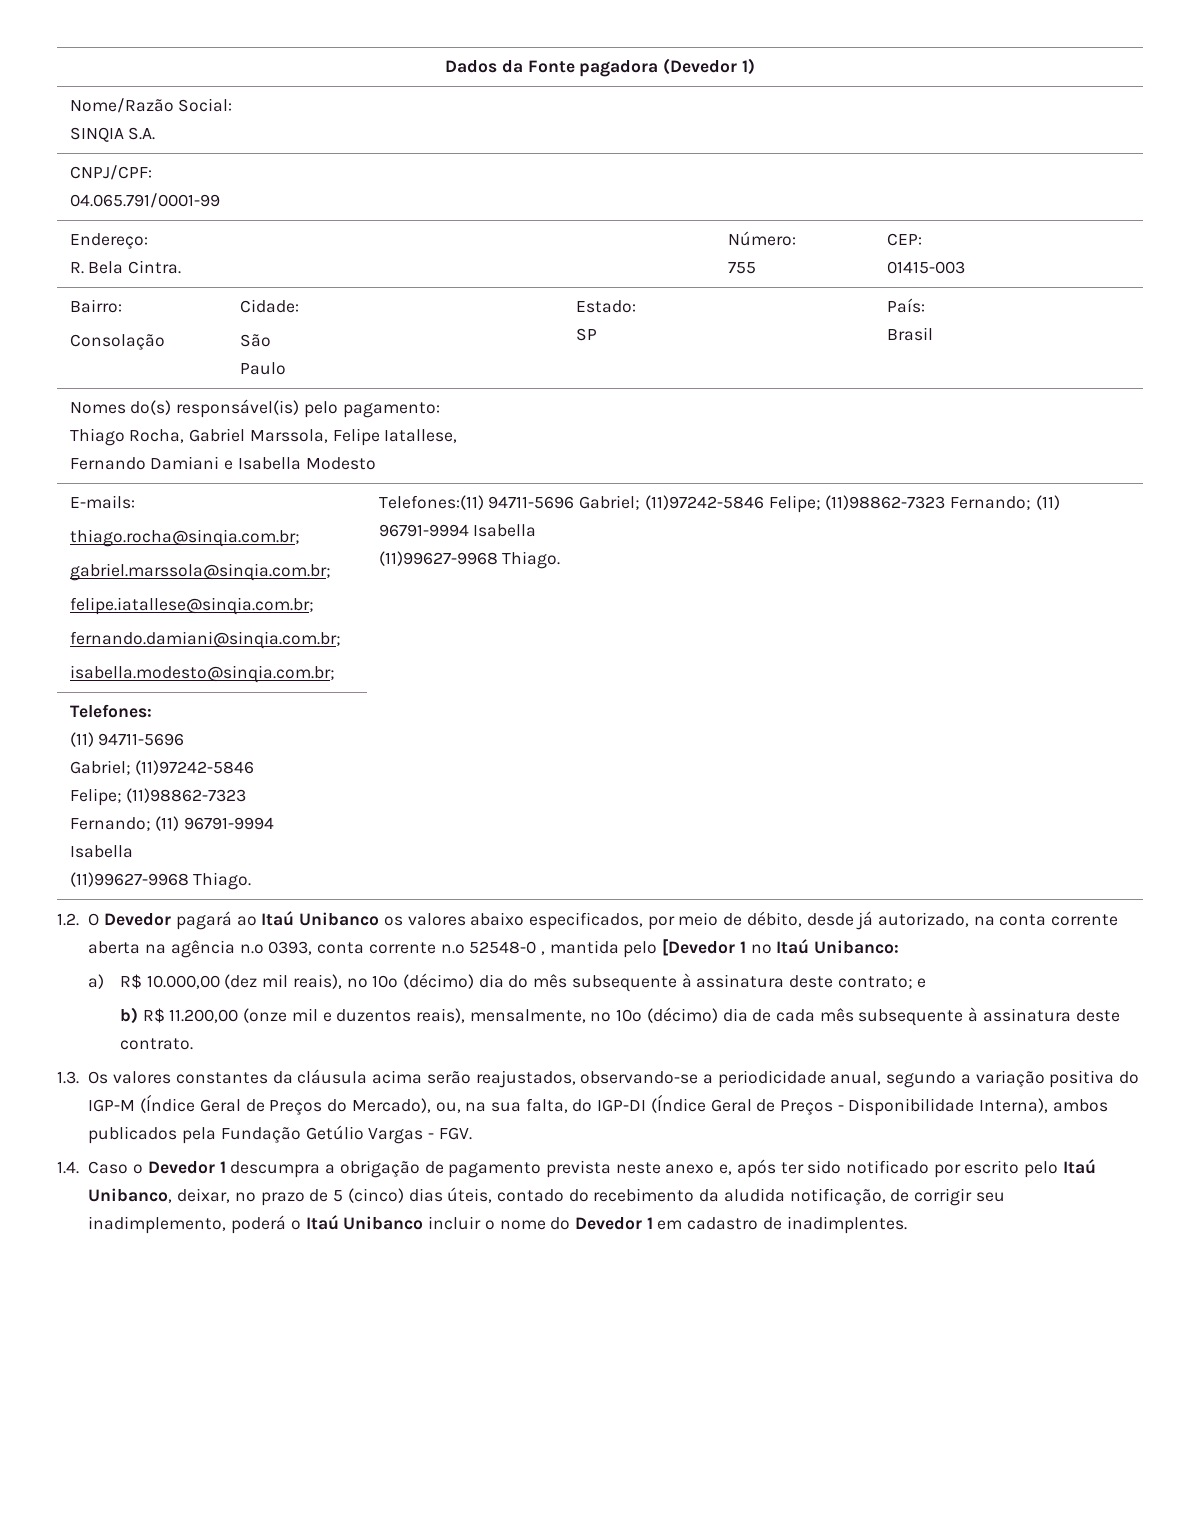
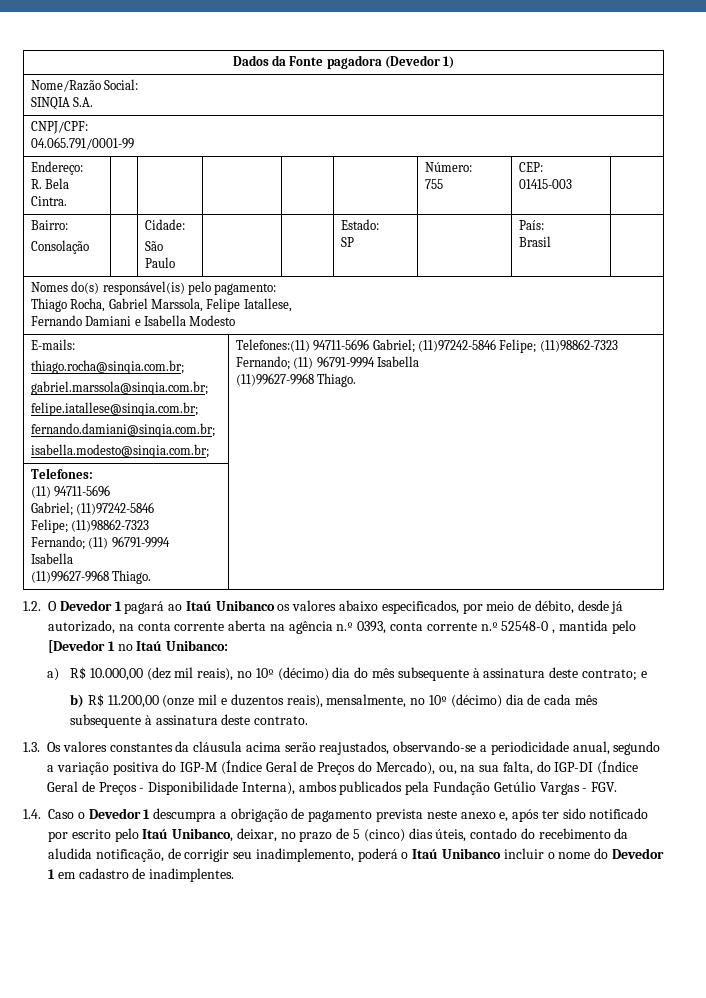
- 1.2. O Devedor pagará ao Itaú Unibanco os valores abaixo especificados, por meio de débito, desde já autorizado, na conta corrente aberta na agência n.º 0393, conta corrente n.º 52548-0 , mantida pelo [Devedor 1 no Itaú Unibanco:
+ 1.2. O Devedor 1 pagará ao Itaú Unibanco os valores abaixo especificados, por meio de débito, desde já autorizado, na conta corrente aberta na agência n.º 0393, conta corrente n.º 52548-0 , mantida pelo [Devedor 1 no Itaú Unibanco:

